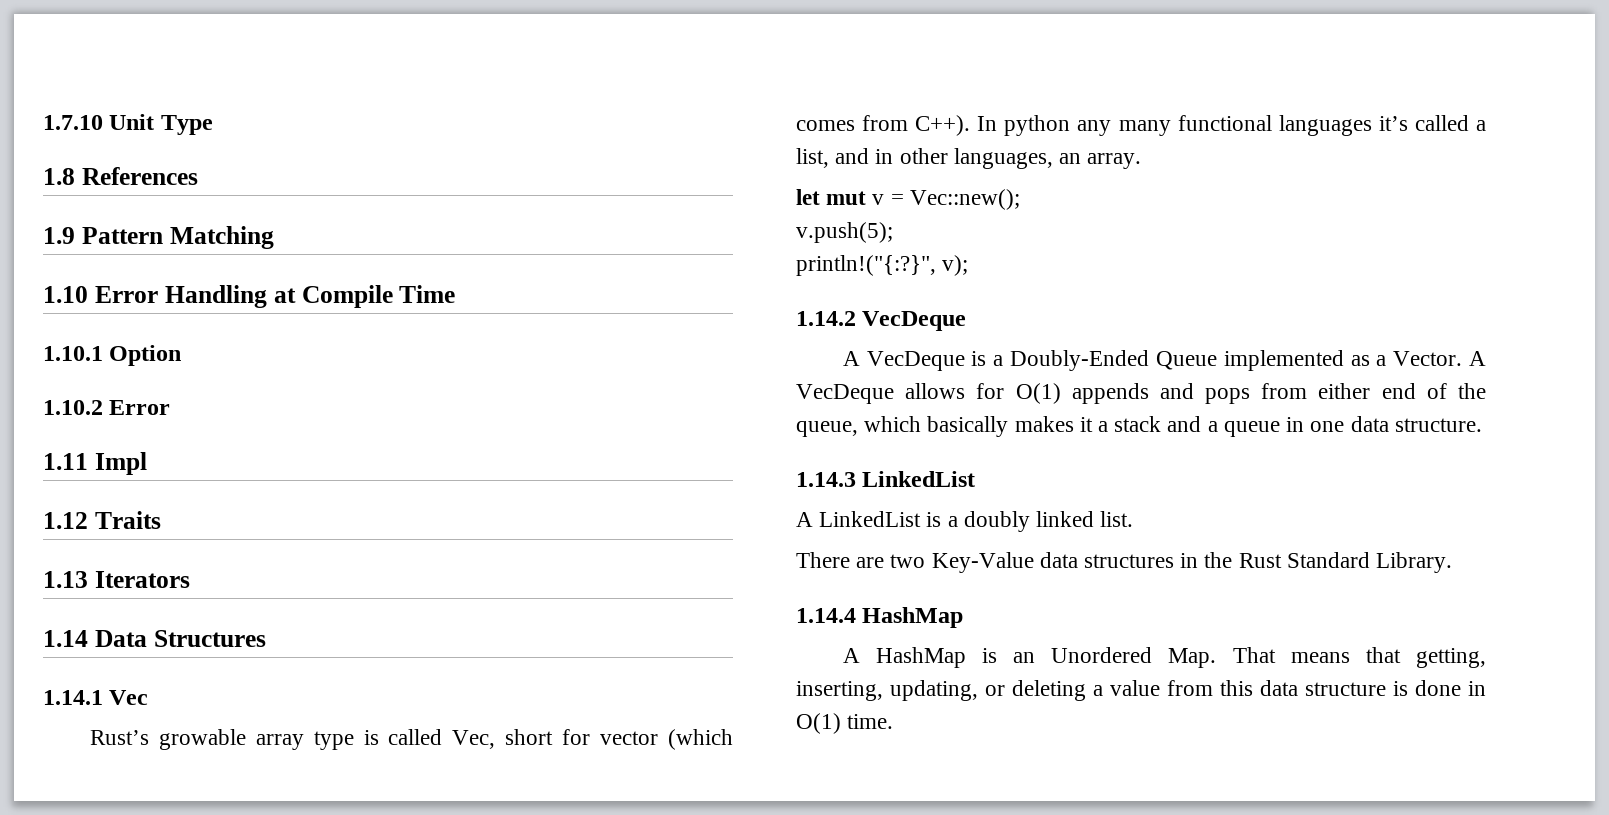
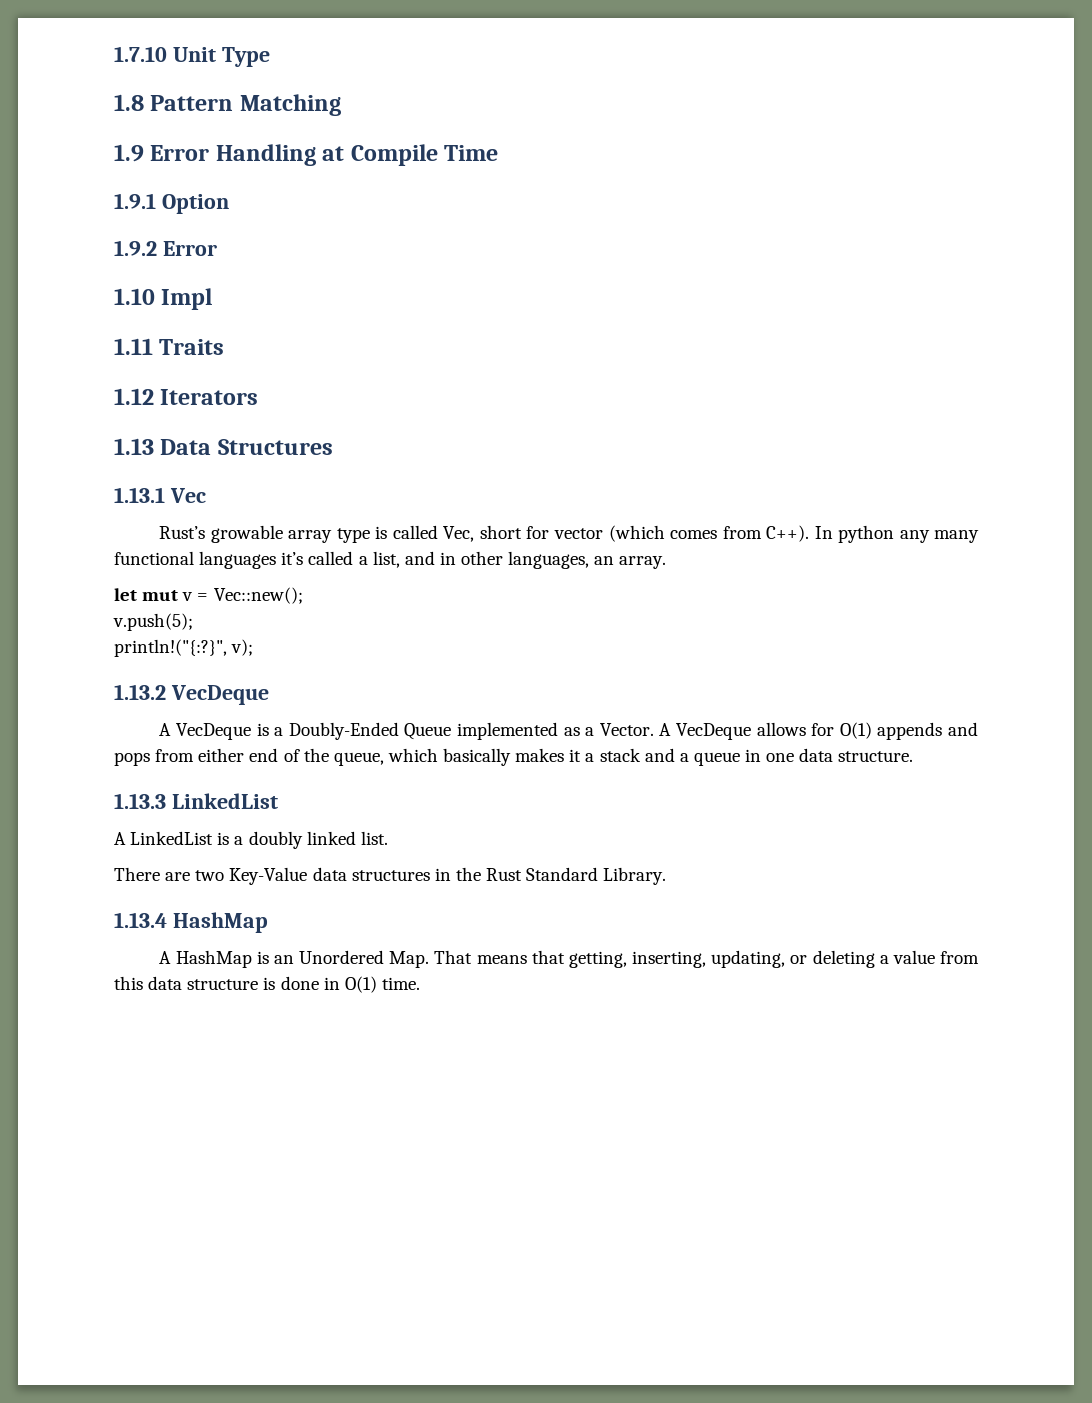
- 1.8 References
- 1.9 Pattern Matching
+ 1.8 Pattern Matching
- 1.10 Error Handling at Compile Time
+ 1.9 Error Handling at Compile Time
- 1.10.1 Option
+ 1.9.1 Option
- 1.10.2 Error
+ 1.9.2 Error
- 1.11 Impl
+ 1.10 Impl
- 1.12 Traits
+ 1.11 Traits
- 1.13 Iterators
+ 1.12 Iterators
- 1.14 Data Structures
+ 1.13 Data Structures
- 1.14.1 Vec
+ 1.13.1 Vec
- 1.14.2 VecDeque
+ 1.13.2 VecDeque
- 1.14.3 LinkedList
+ 1.13.3 LinkedList
- 1.14.4 HashMap
+ 1.13.4 HashMap

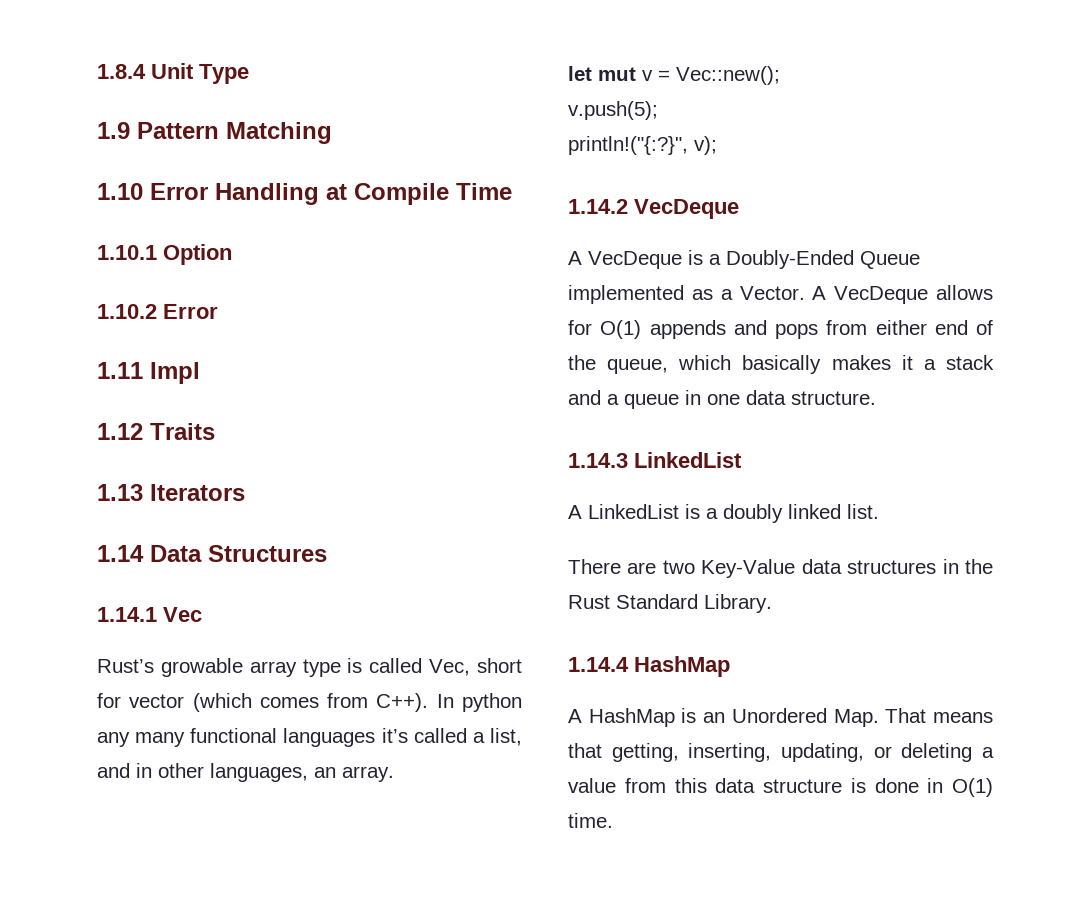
- 1.7.10 Unit Type
+ 1.8.4 Unit Type
- 1.8 Pattern Matching
+ 1.9 Pattern Matching
- 1.9 Error Handling at Compile Time
+ 1.10 Error Handling at Compile Time
- 1.9.1 Option
+ 1.10.1 Option
- 1.9.2 Error
+ 1.10.2 Error
- 1.10 Impl
+ 1.11 Impl
- 1.11 Traits
+ 1.12 Traits
- 1.12 Iterators
+ 1.13 Iterators
- 1.13 Data Structures
+ 1.14 Data Structures
- 1.13.1 Vec
+ 1.14.1 Vec
- 1.13.2 VecDeque
+ 1.14.2 VecDeque
- 1.13.3 LinkedList
+ 1.14.3 LinkedList
- 1.13.4 HashMap
+ 1.14.4 HashMap

